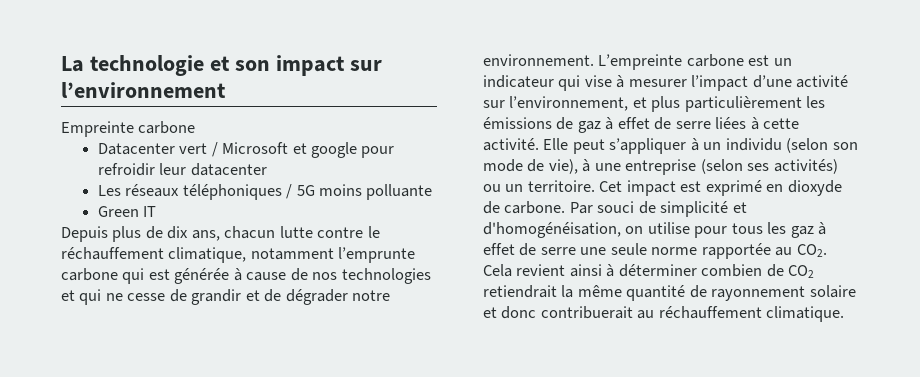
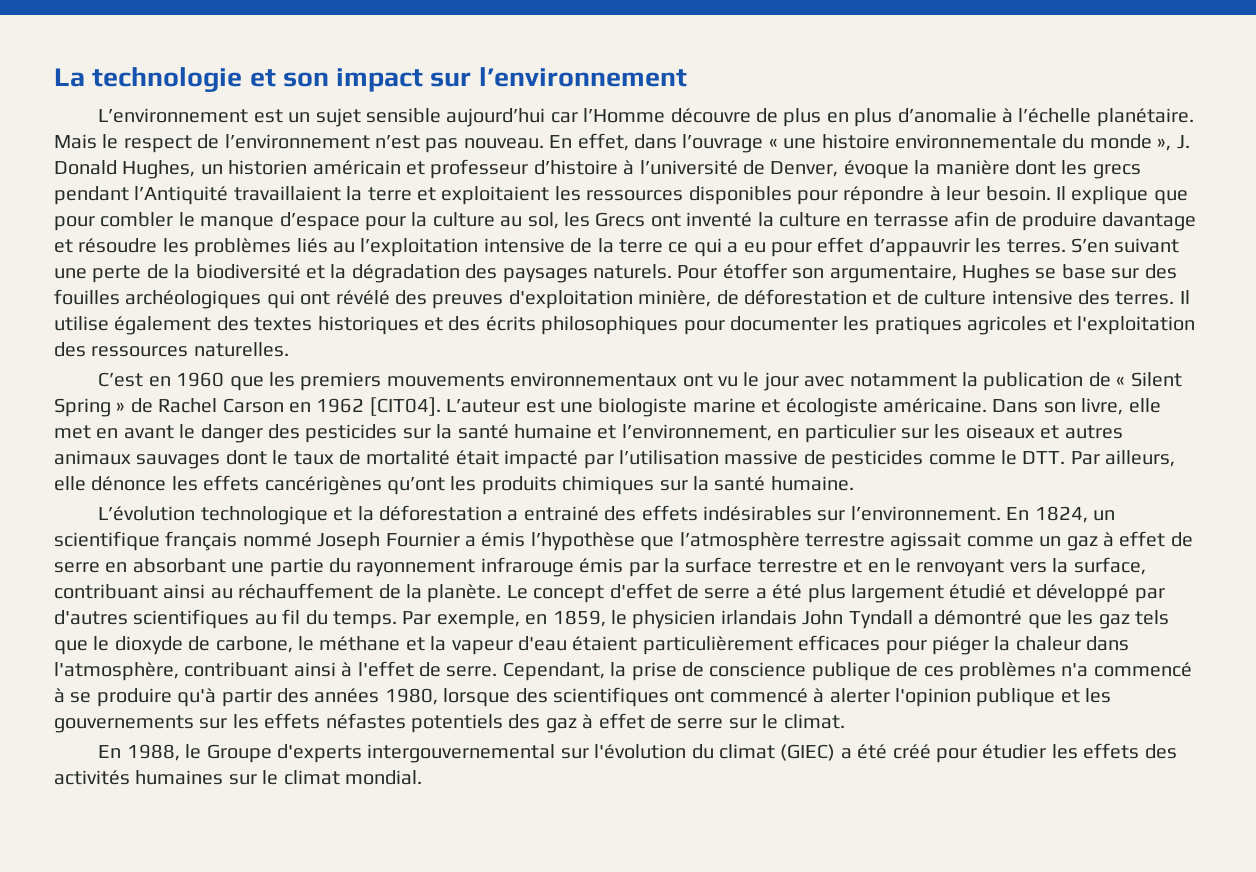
- Empreinte carbone
- Datacenter vert / Microsoft et google pour refroidir leur datacenter
- Les réseaux téléphoniques / 5G moins polluante
- Green IT
- Depuis plus de dix ans, chacun lutte contre le réchauffement climatique, notamment l’emprunte carbone qui est générée à cause de nos technologies et qui ne cesse de grandir et de dégrader notre environnement. L’empreinte carbone est un indicateur qui vise à mesurer l’impact d’une activité sur l’environnement, et plus particulièrement les émissions de gaz à effet de serre liées à cette activité. Elle peut s’appliquer à un individu (selon son mode de vie), à une entreprise (selon ses activités) ou un territoire. Cet impact est exprimé en dioxyde de carbone. Par souci de simplicité et d'homogénéisation, on utilise pour tous les gaz à effet de serre une seule norme rapportée au CO2. Cela revient ainsi à déterminer combien de CO2 retiendrait la même quantité de rayonnement solaire et donc contribuerait au réchauffement climatique.
+ L’environnement est un sujet sensible aujourd’hui car l’Homme découvre de plus en plus d’anomalie à l’échelle planétaire. Mais le respect de l’environnement n’est pas nouveau. En effet, dans l’ouvrage « une histoire environnementale du monde », J. Donald Hughes, un historien américain et professeur d’histoire à l’université de Denver, évoque la manière dont les grecs pendant l’Antiquité travaillaient la terre et exploitaient les ressources disponibles pour répondre à leur besoin. Il explique que pour combler le manque d’espace pour la culture au sol, les Grecs ont inventé la culture en terrasse afin de produire davantage et résoudre les problèmes liés au l’exploitation intensive de la terre ce qui a eu pour effet d’appauvrir les terres. S’en suivant une perte de la biodiversité et la dégradation des paysages naturels. Pour étoffer son argumentaire, Hughes se base sur des fouilles archéologiques qui ont révélé des preuves d'exploitation minière, de déforestation et de culture intensive des terres. Il utilise également des textes historiques et des écrits philosophiques pour documenter les pratiques agricoles et l'exploitation des ressources naturelles.
+ C’est en 1960 que les premiers mouvements environnementaux ont vu le jour avec notamment la publication de « Silent Spring » de Rachel Carson en 1962 [CIT04]. L’auteur est une biologiste marine et écologiste américaine. Dans son livre, elle met en avant le danger des pesticides sur la santé humaine et l’environnement, en particulier sur les oiseaux et autres animaux sauvages dont le taux de mortalité était impacté par l’utilisation massive de pesticides comme le DTT. Par ailleurs, elle dénonce les effets cancérigènes qu’ont les produits chimiques sur la santé humaine.
+ L’évolution technologique et la déforestation a entrainé des effets indésirables sur l’environnement. En 1824, un scientifique français nommé Joseph Fournier a émis l’hypothèse que l’atmosphère terrestre agissait comme un gaz à effet de serre en absorbant une partie du rayonnement infrarouge émis par la surface terrestre et en le renvoyant vers la surface, contribuant ainsi au réchauffement de la planète. Le concept d'effet de serre a été plus largement étudié et développé par d'autres scientifiques au fil du temps. Par exemple, en 1859, le physicien irlandais John Tyndall a démontré que les gaz tels que le dioxyde de carbone, le méthane et la vapeur d'eau étaient particulièrement efficaces pour piéger la chaleur dans l'atmosphère, contribuant ainsi à l'effet de serre. Cependant, la prise de conscience publique de ces problèmes n'a commencé à se produire qu'à partir des années 1980, lorsque des scientifiques ont commencé à alerter l'opinion publique et les gouvernements sur les effets néfastes potentiels des gaz à effet de serre sur le climat.
+ En 1988, le Groupe d'experts intergouvernemental sur l'évolution du climat (GIEC) a été créé pour étudier les effets des activités humaines sur le climat mondial.

